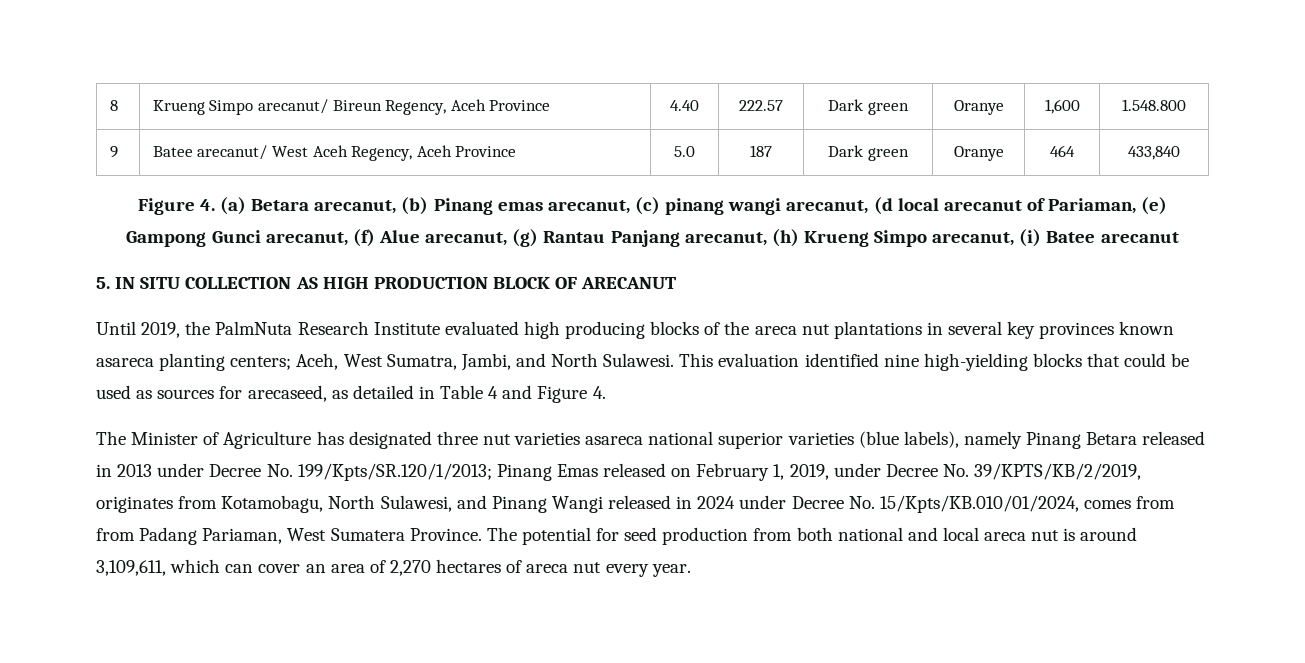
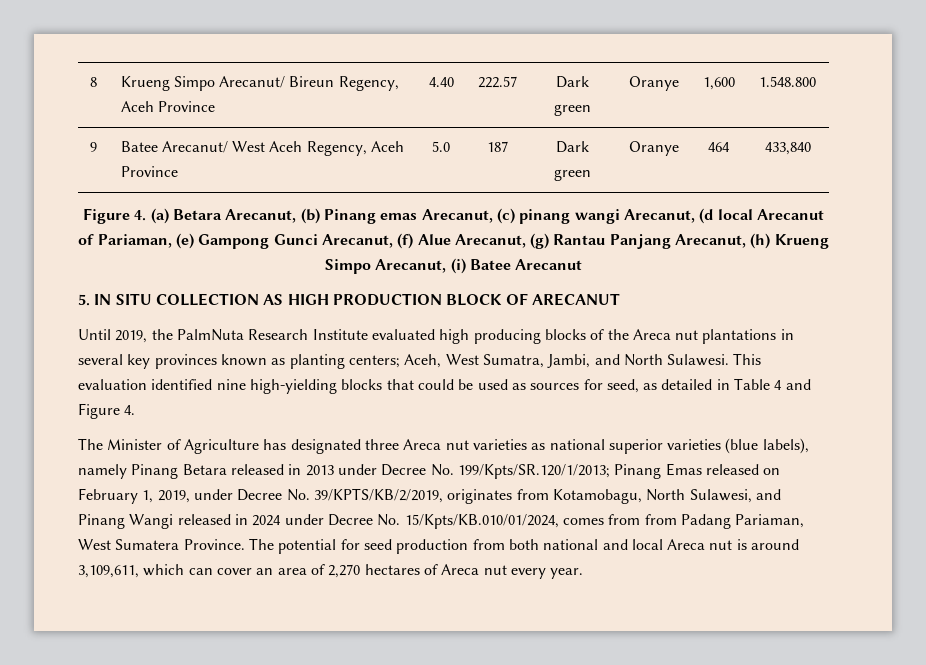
- 8 | Krueng Simpo arecanut/ Bireun Regency, Aceh Province | 4.40 | 222.57 | Dark green | Oranye | 1,600 | 1.548.800
+ 8 | Krueng Simpo Arecanut/ Bireun Regency, Aceh Province | 4.40 | 222.57 | Dark green | Oranye | 1,600 | 1.548.800
- 9 | Batee arecanut/ West Aceh Regency, Aceh Province | 5.0 | 187 | Dark green | Oranye | 464 | 433,840
+ 9 | Batee Arecanut/ West Aceh Regency, Aceh Province | 5.0 | 187 | Dark green | Oranye | 464 | 433,840
- Figure 4. (a) Betara arecanut, (b) Pinang emas arecanut, (c) pinang wangi arecanut, (d local arecanut of Pariaman, (e) Gampong Gunci arecanut, (f) Alue arecanut, (g) Rantau Panjang arecanut, (h) Krueng Simpo arecanut, (i) Batee arecanut
+ Figure 4. (a) Betara Arecanut, (b) Pinang emas Arecanut, (c) pinang wangi Arecanut, (d local Arecanut of Pariaman, (e) Gampong Gunci Arecanut, (f) Alue Arecanut, (g) Rantau Panjang Arecanut, (h) Krueng Simpo Arecanut, (i) Batee Arecanut
- Until 2019, the PalmNuta Research Institute evaluated high producing blocks of the areca nut plantations in several key provinces known asareca planting centers; Aceh, West Sumatra, Jambi, and North Sulawesi.
+ Until 2019, the PalmNuta Research Institute evaluated high producing blocks of the Areca nut plantations in several key provinces known as planting centers; Aceh, West Sumatra, Jambi, and North Sulawesi.
- This evaluation identified nine high-yielding blocks that could be used as sources for arecaseed, as detailed in Table 4 and Figure 4.
+ This evaluation identified nine high-yielding blocks that could be used as sources for seed, as detailed in Table 4 and Figure 4.
- The Minister of Agriculture has designated three nut varieties asareca national superior varieties (blue labels), namely Pinang Betara released in 2013 under Decree No. 199/Kpts/SR.120/1/2013; Pinang Emas released on February 1, 2019, under Decree No. 39/KPTS/KB/2/2019, originates from Kotamobagu, North Sulawesi, and Pinang Wangi released in 2024 under Decree No. 15/Kpts/KB.010/01/2024, comes from from Padang Pariaman, West Sumatera Province.
+ The Minister of Agriculture has designated three Areca nut varieties as national superior varieties (blue labels), namely Pinang Betara released in 2013 under Decree No. 199/Kpts/SR.120/1/2013; Pinang Emas released on February 1, 2019, under Decree No. 39/KPTS/KB/2/2019, originates from Kotamobagu, North Sulawesi, and Pinang Wangi released in 2024 under Decree No. 15/Kpts/KB.010/01/2024, comes from from Padang Pariaman, West Sumatera Province.
- The potential for seed production from both national and local areca nut is around 3,109,611, which can cover an area of 2,270 hectares of areca nut every year.
+ The potential for seed production from both national and local Areca nut is around 3,109,611, which can cover an area of 2,270 hectares of Areca nut every year.

